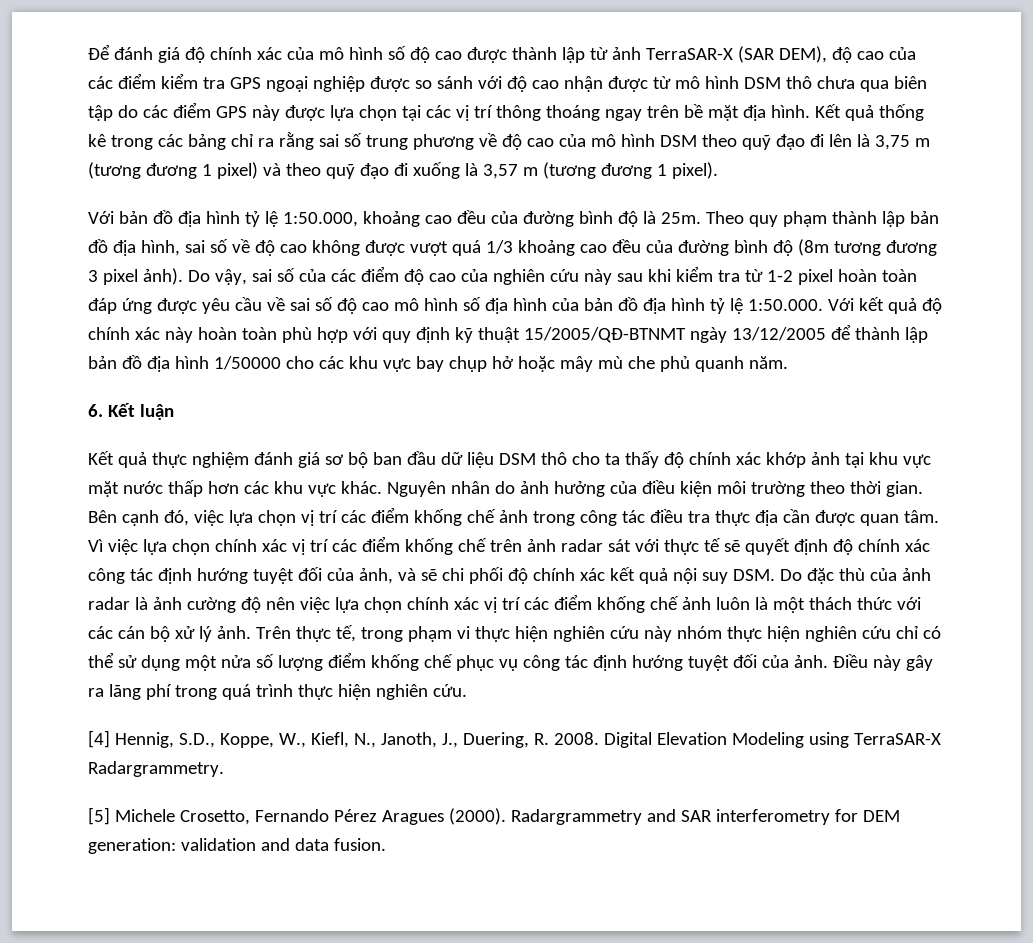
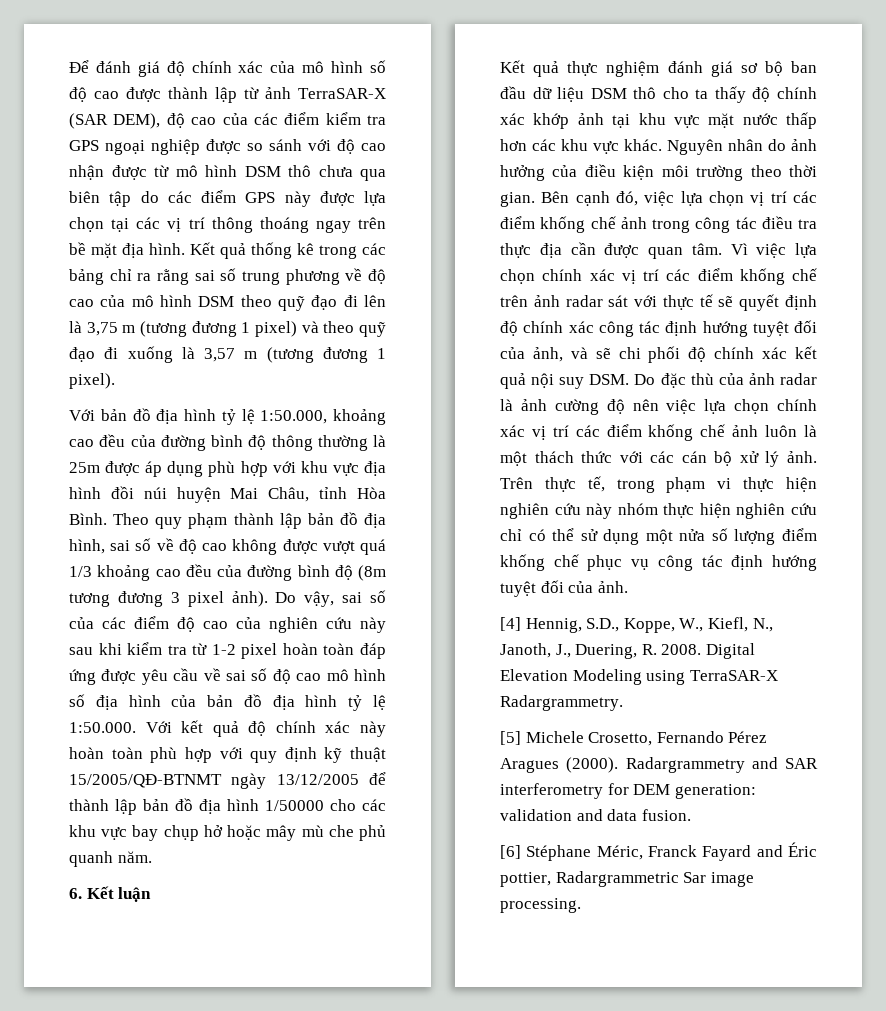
- Với bản đồ địa hình tỷ lệ 1:50.000, khoảng cao đều của đường bình độ là 25m.
+ Với bản đồ địa hình tỷ lệ 1:50.000, khoảng cao đều của đường bình độ thông thường là 25m được áp dụng phù hợp với khu vực địa hình đồi núi huyện Mai Châu, tỉnh Hòa Bình.
- Điều này gây ra lãng phí trong quá trình thực hiện nghiên cứu.
+ [6] Stéphane Méric, Franck Fayard and Éric pottier, Radargrammetric Sar image processing.

